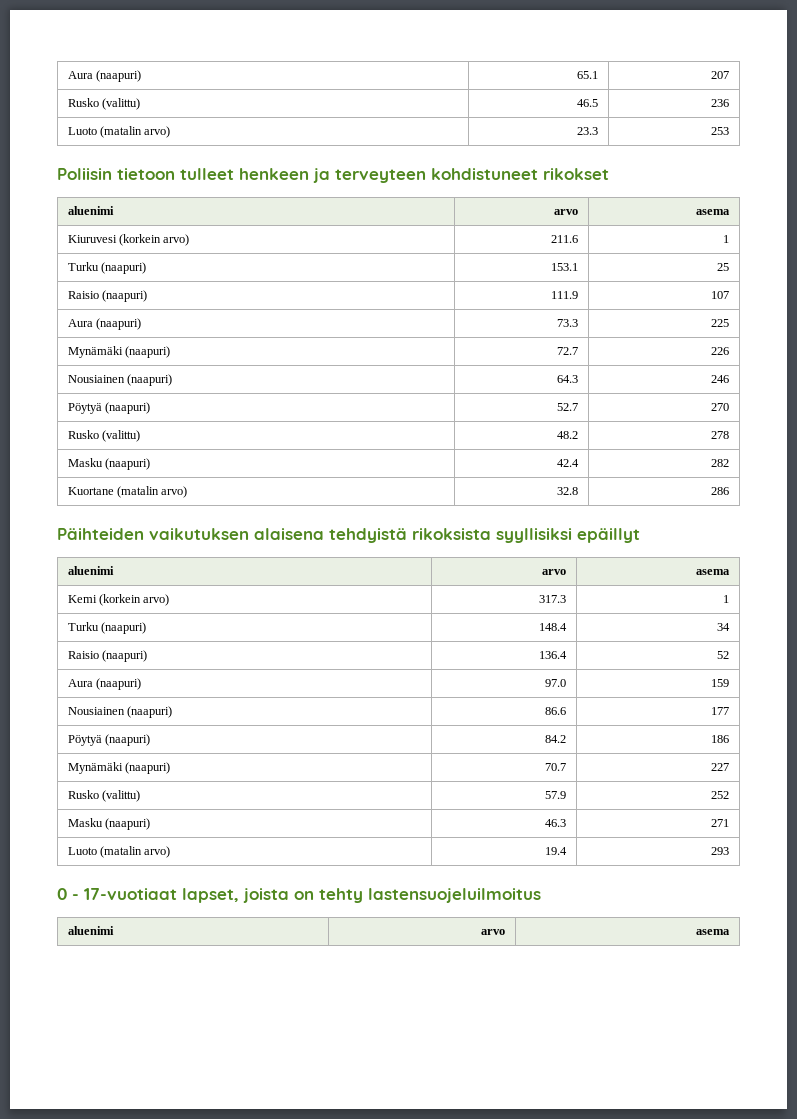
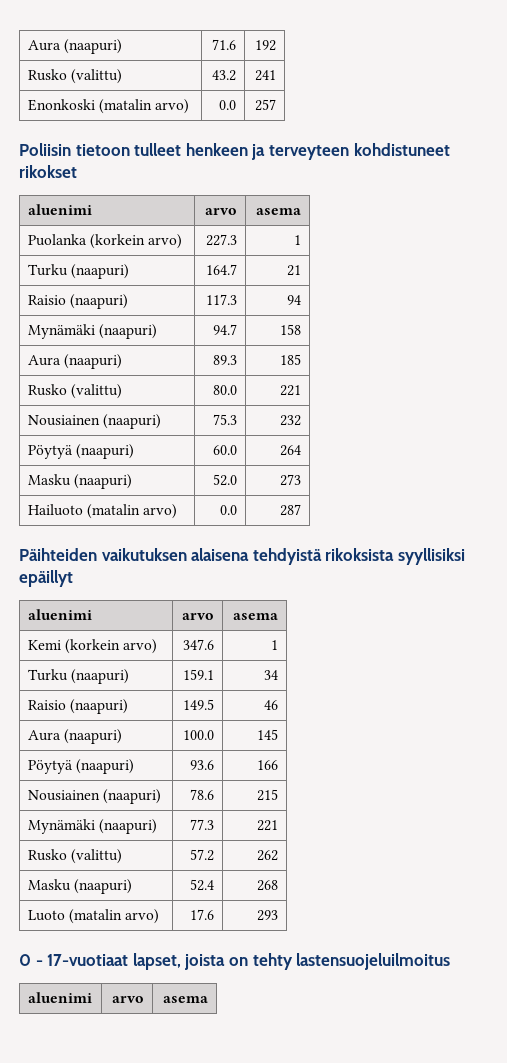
- Aura (naapuri) | 65.1 | 207
- Rusko (valittu) | 46.5 | 236
- Luoto (matalin arvo) | 23.3 | 253
+ Aura (naapuri) | 71.6 | 192
+ Rusko (valittu) | 43.2 | 241
+ Enonkoski (matalin arvo) | 0.0 | 257
- Kiuruvesi (korkein arvo) | 211.6 | 1
- Turku (naapuri) | 153.1 | 25
- Raisio (naapuri) | 111.9 | 107
- Aura (naapuri) | 73.3 | 225
- Mynämäki (naapuri) | 72.7 | 226
- Nousiainen (naapuri) | 64.3 | 246
- Pöytyä (naapuri) | 52.7 | 270
- Rusko (valittu) | 48.2 | 278
- Masku (naapuri) | 42.4 | 282
- Kuortane (matalin arvo) | 32.8 | 286
+ Puolanka (korkein arvo) | 227.3 | 1
+ Turku (naapuri) | 164.7 | 21
+ Raisio (naapuri) | 117.3 | 94
+ Mynämäki (naapuri) | 94.7 | 158
+ Aura (naapuri) | 89.3 | 185
+ Rusko (valittu) | 80.0 | 221
+ Nousiainen (naapuri) | 75.3 | 232
+ Pöytyä (naapuri) | 60.0 | 264
+ Masku (naapuri) | 52.0 | 273
+ Hailuoto (matalin arvo) | 0.0 | 287
- Kemi (korkein arvo) | 317.3 | 1
- Turku (naapuri) | 148.4 | 34
+ Kemi (korkein arvo) | 347.6 | 1
+ Turku (naapuri) | 159.1 | 34
- Raisio (naapuri) | 136.4 | 52
- Aura (naapuri) | 97.0 | 159
- Nousiainen (naapuri) | 86.6 | 177
- Pöytyä (naapuri) | 84.2 | 186
- Mynämäki (naapuri) | 70.7 | 227
- Rusko (valittu) | 57.9 | 252
- Masku (naapuri) | 46.3 | 271
- Luoto (matalin arvo) | 19.4 | 293
+ Raisio (naapuri) | 149.5 | 46
+ Aura (naapuri) | 100.0 | 145
+ Pöytyä (naapuri) | 93.6 | 166
+ Nousiainen (naapuri) | 78.6 | 215
+ Mynämäki (naapuri) | 77.3 | 221
+ Rusko (valittu) | 57.2 | 262
+ Masku (naapuri) | 52.4 | 268
+ Luoto (matalin arvo) | 17.6 | 293

